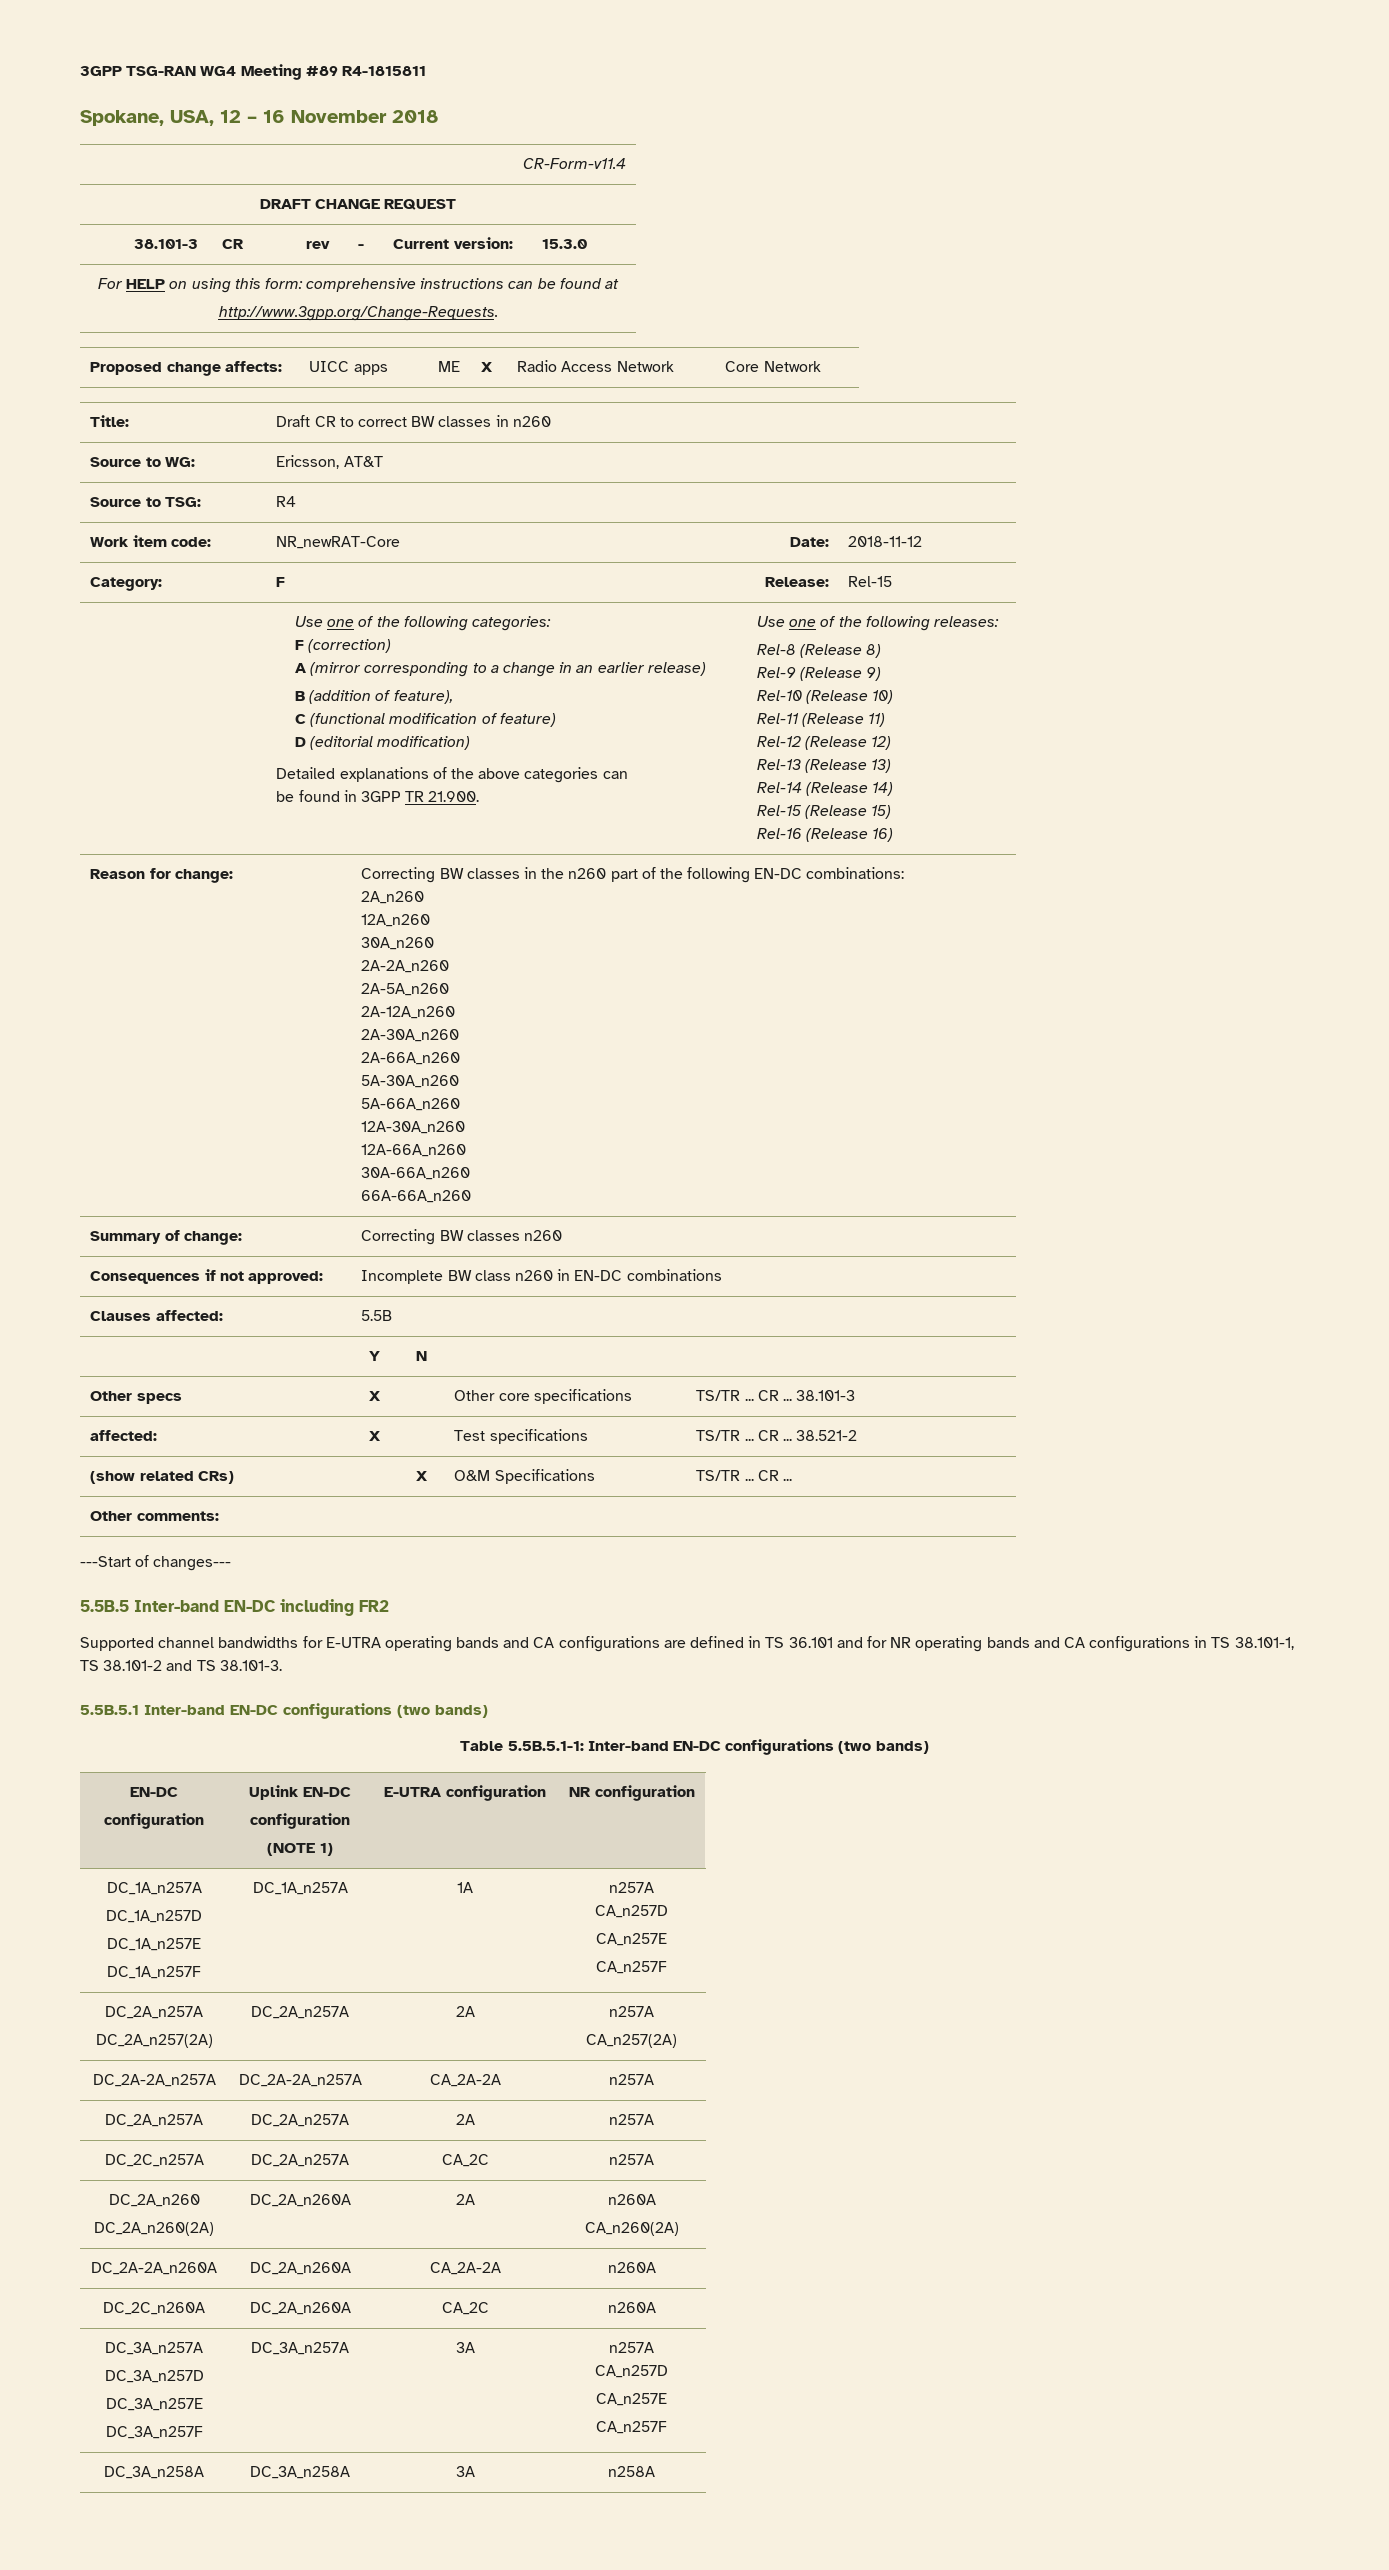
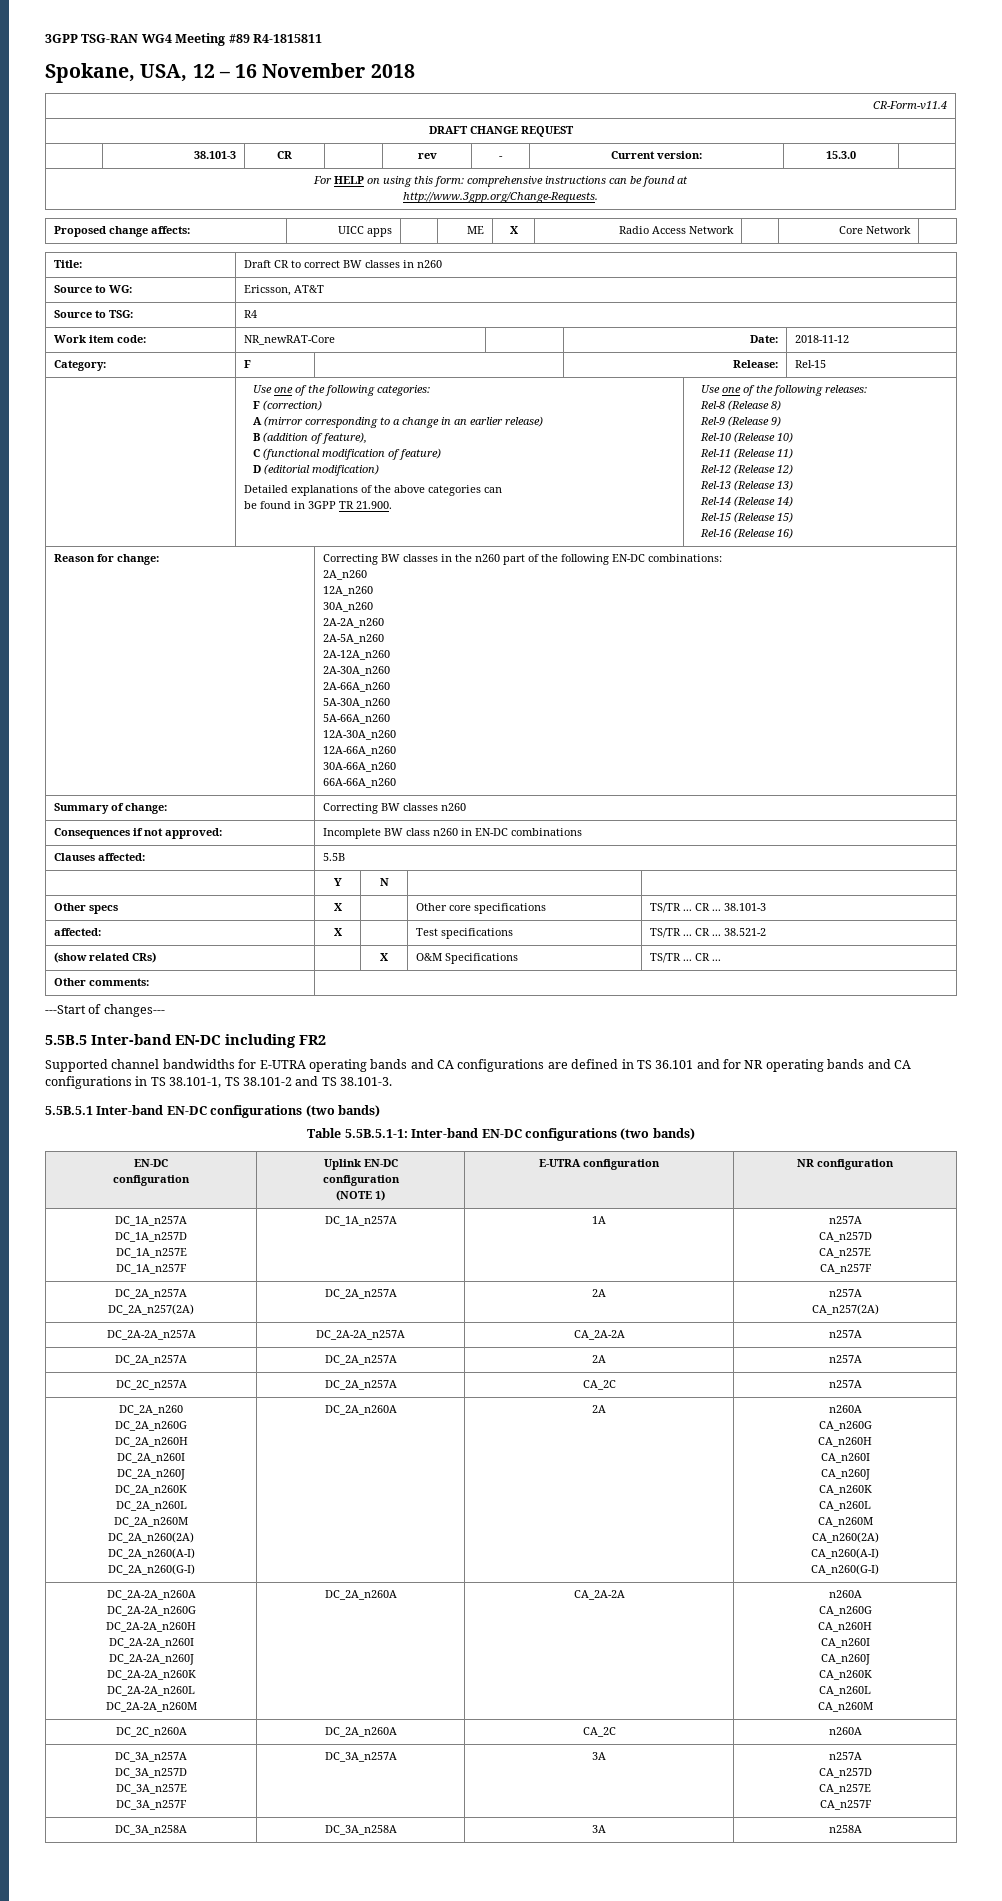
  DC_2A_n260
- DC_2A_n260(2A) | DC_2A_n260A | 2A | n260A
+ DC_2A_n260G
+ DC_2A_n260H
+ DC_2A_n260I
+ DC_2A_n260J
+ DC_2A_n260K
+ DC_2A_n260L
+ DC_2A_n260M
+ DC_2A_n260(2A)
+ DC_2A_n260(A-I)
+ DC_2A_n260(G-I) | DC_2A_n260A | 2A | n260A
+ CA_n260G
+ CA_n260H
+ CA_n260I
+ CA_n260J
+ CA_n260K
+ CA_n260L
+ CA_n260M
  CA_n260(2A)
+ CA_n260(A-I)
+ CA_n260(G-I)
- DC_2A-2A_n260A | DC_2A_n260A | CA_2A-2A | n260A
+ DC_2A-2A_n260A
+ DC_2A-2A_n260G
+ DC_2A-2A_n260H
+ DC_2A-2A_n260I
+ DC_2A-2A_n260J
+ DC_2A-2A_n260K
+ DC_2A-2A_n260L
+ DC_2A-2A_n260M | DC_2A_n260A | CA_2A-2A | n260A
+ CA_n260G
+ CA_n260H
+ CA_n260I
+ CA_n260J
+ CA_n260K
+ CA_n260L
+ CA_n260M

